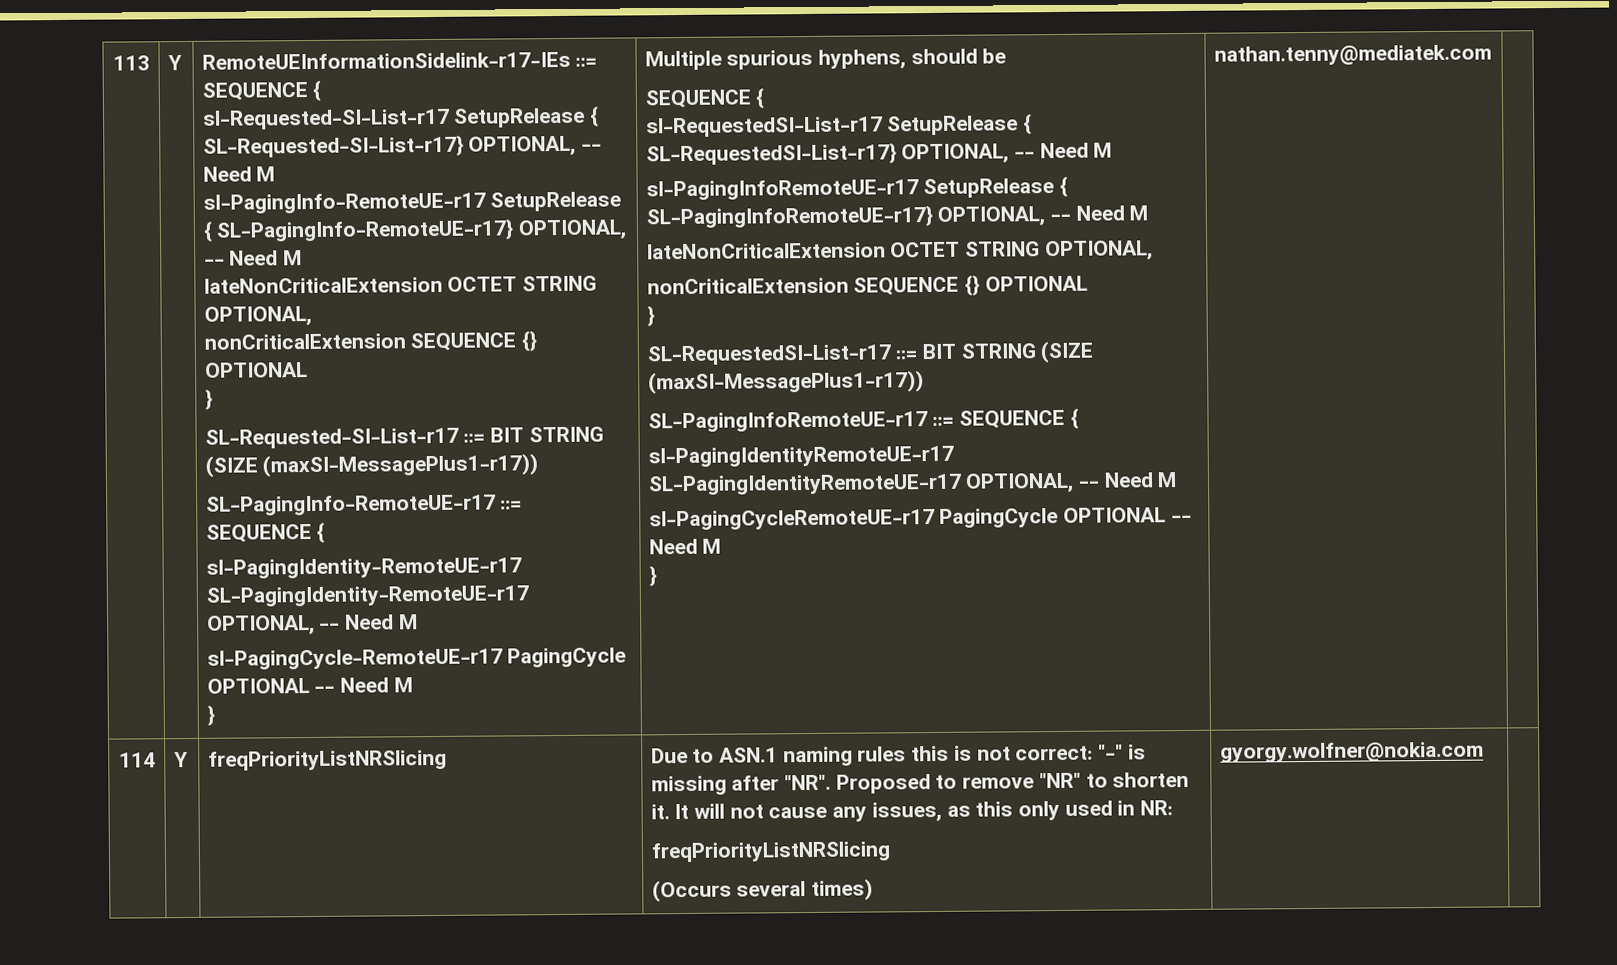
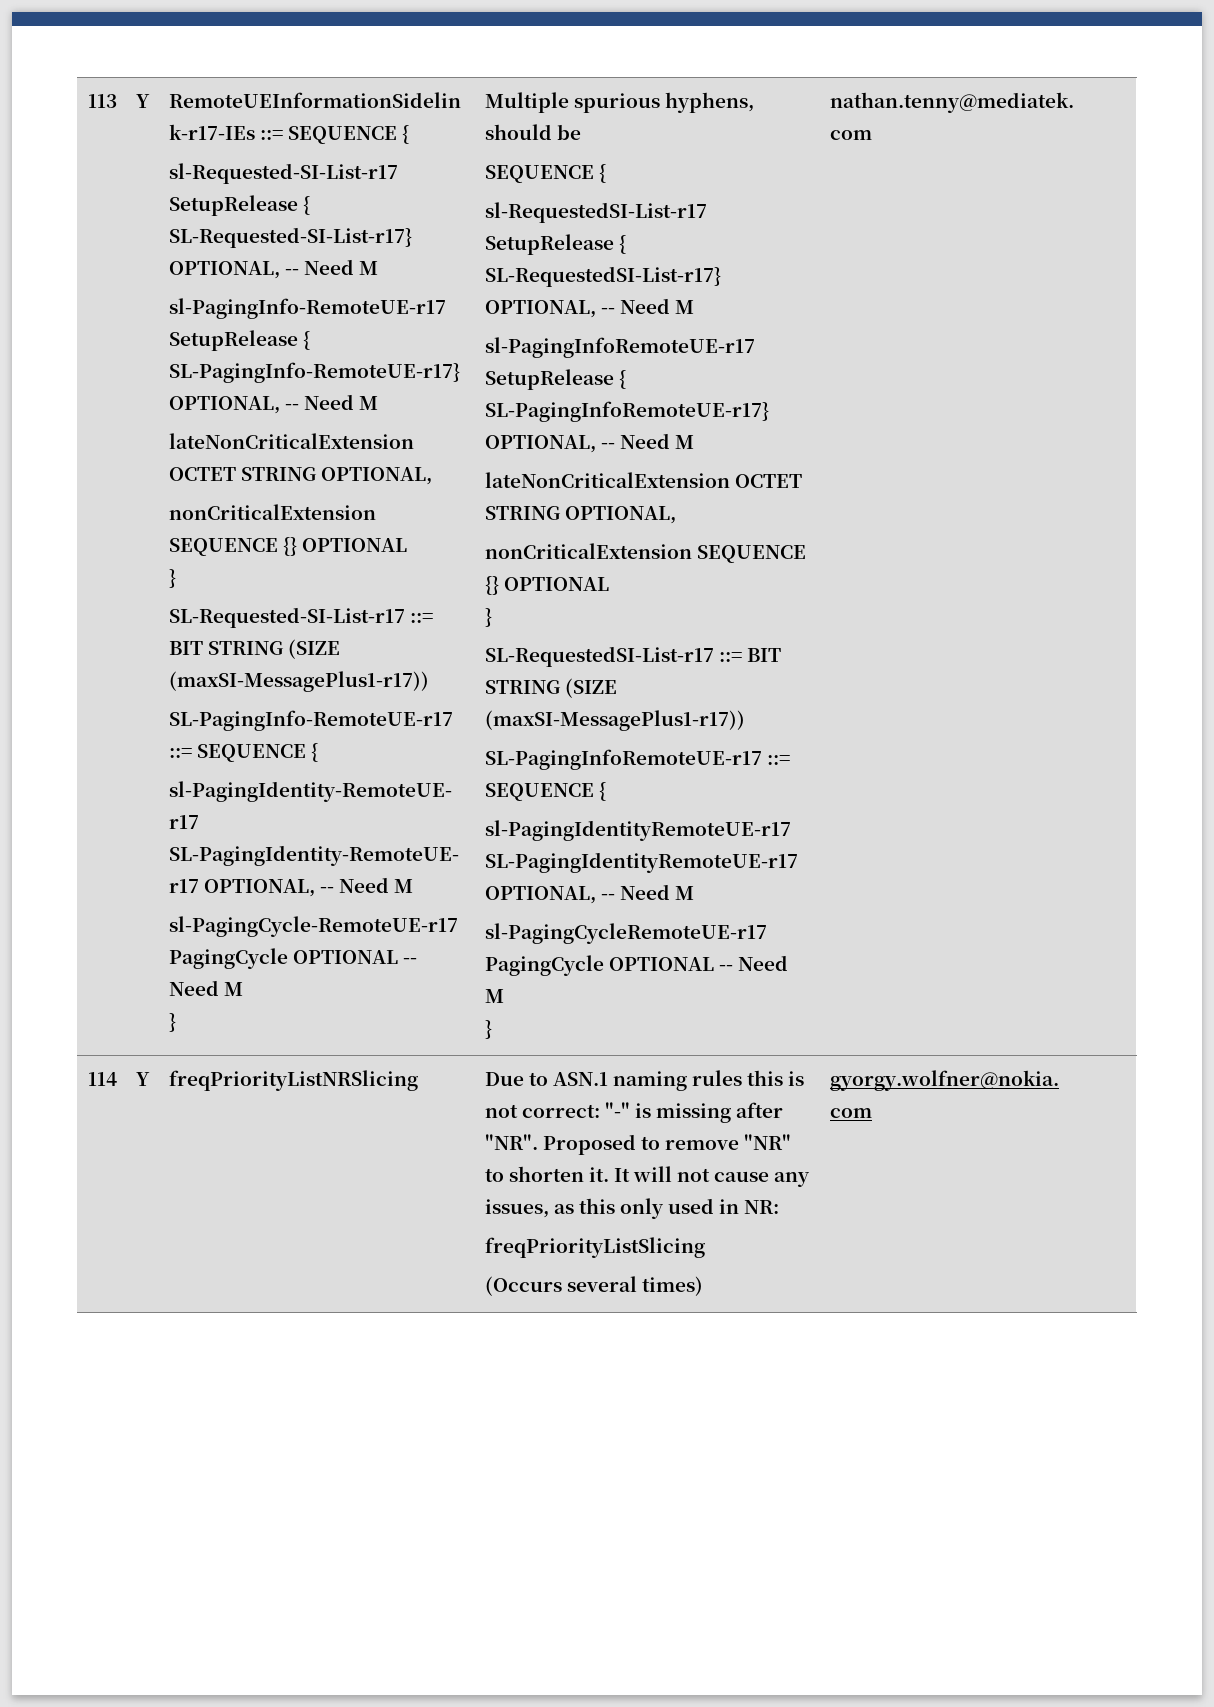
  It will not cause any issues, as this only used in NR:
- freqPriorityListNRSlicing
+ freqPriorityListSlicing

